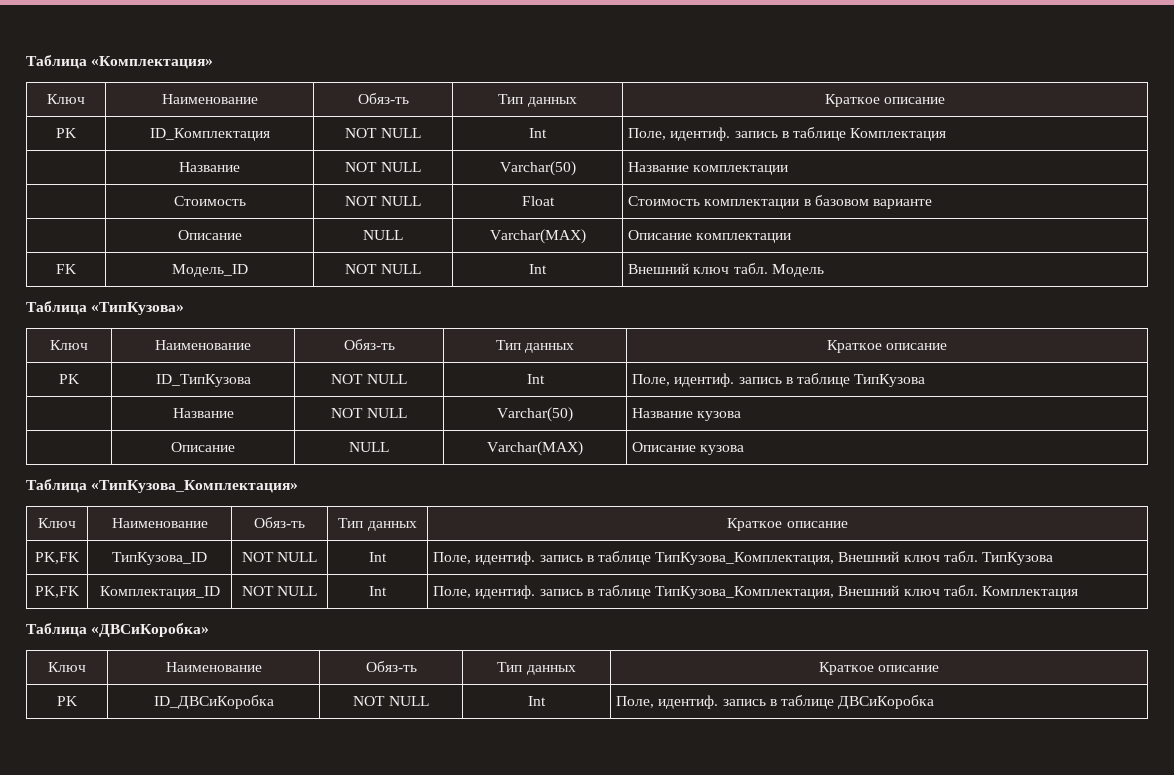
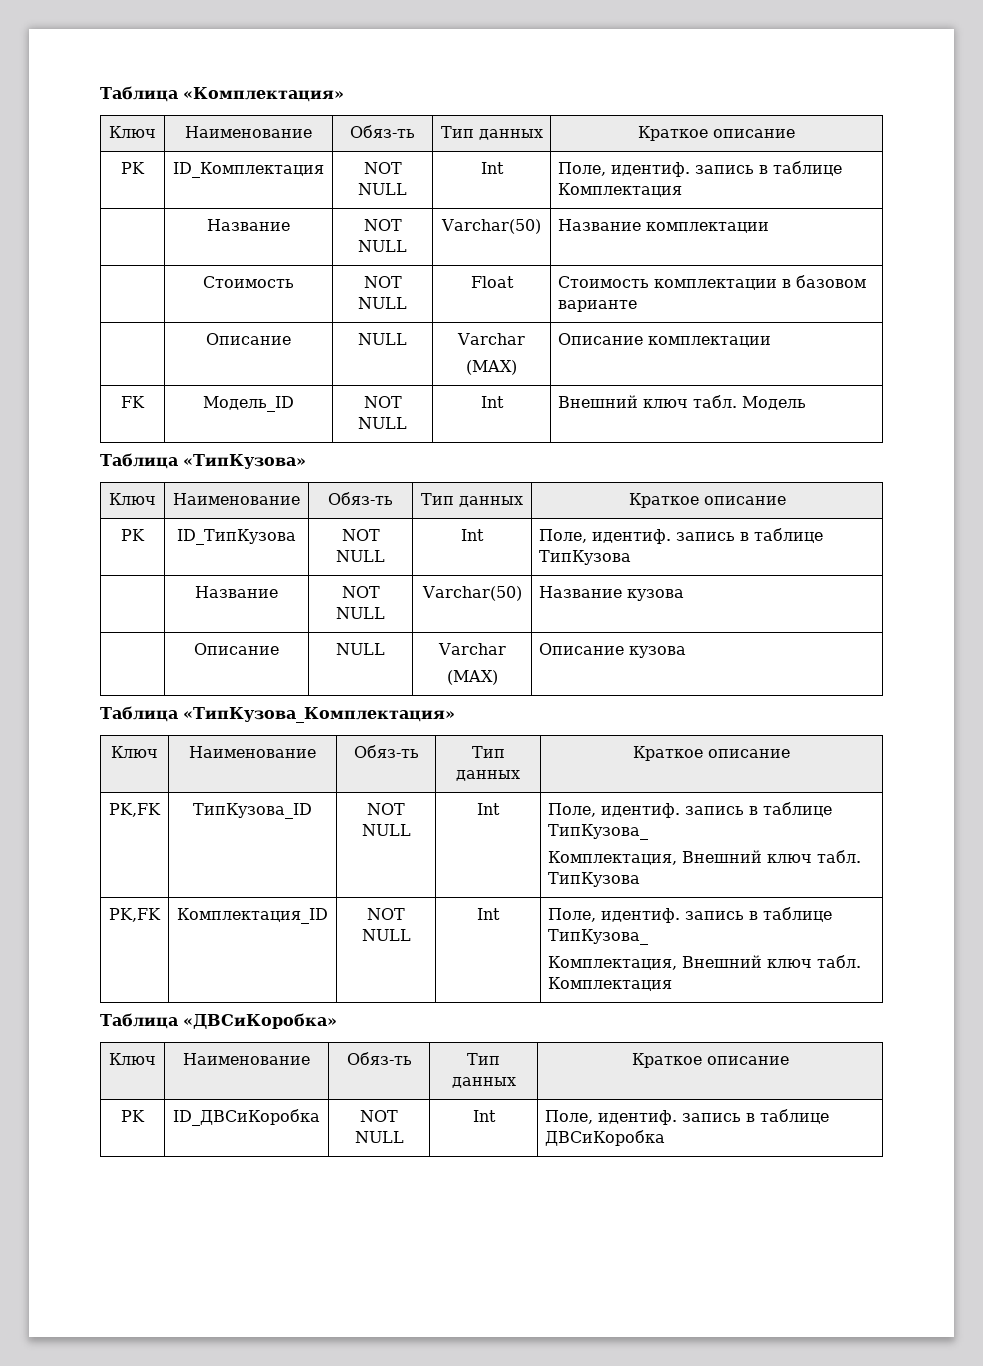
  | Стоимость | NOT NULL | Float | Стоимость комплектации в базовом варианте
- | Описание | NULL | Varchar(MAX) | Описание комплектации
+ | Описание | NULL | Varchar
+ (MAX) | Описание комплектации
  | Название | NOT NULL | Varchar(50) | Название кузова
- | Описание | NULL | Varchar(MAX) | Описание кузова
+ | Описание | NULL | Varchar
+ (MAX) | Описание кузова
- PK,FK | ТипКузова_ID | NOT NULL | Int | Поле, идентиф. запись в таблице ТипКузова_Комплектация, Внешний ключ табл. ТипКузова
+ PK,FK | ТипКузова_ID | NOT NULL | Int | Поле, идентиф. запись в таблице ТипКузова_
+ Комплектация, Внешний ключ табл. ТипКузова
- PK,FK | Комплектация_ID | NOT NULL | Int | Поле, идентиф. запись в таблице ТипКузова_Комплектация, Внешний ключ табл. Комплектация
+ PK,FK | Комплектация_ID | NOT NULL | Int | Поле, идентиф. запись в таблице ТипКузова_
+ Комплектация, Внешний ключ табл. Комплектация

